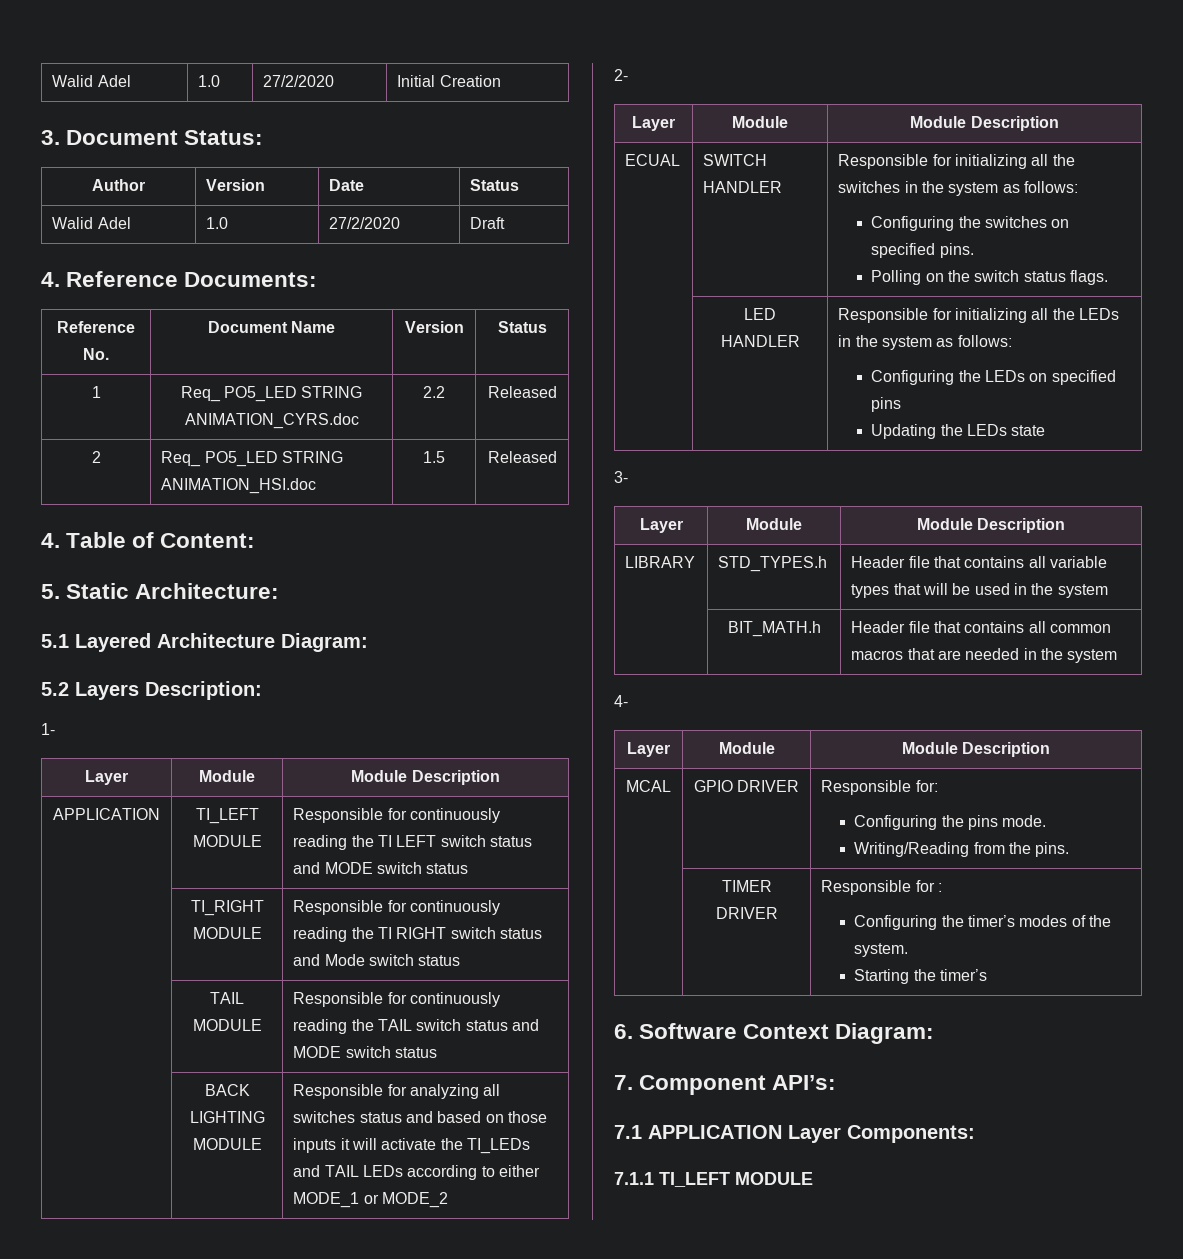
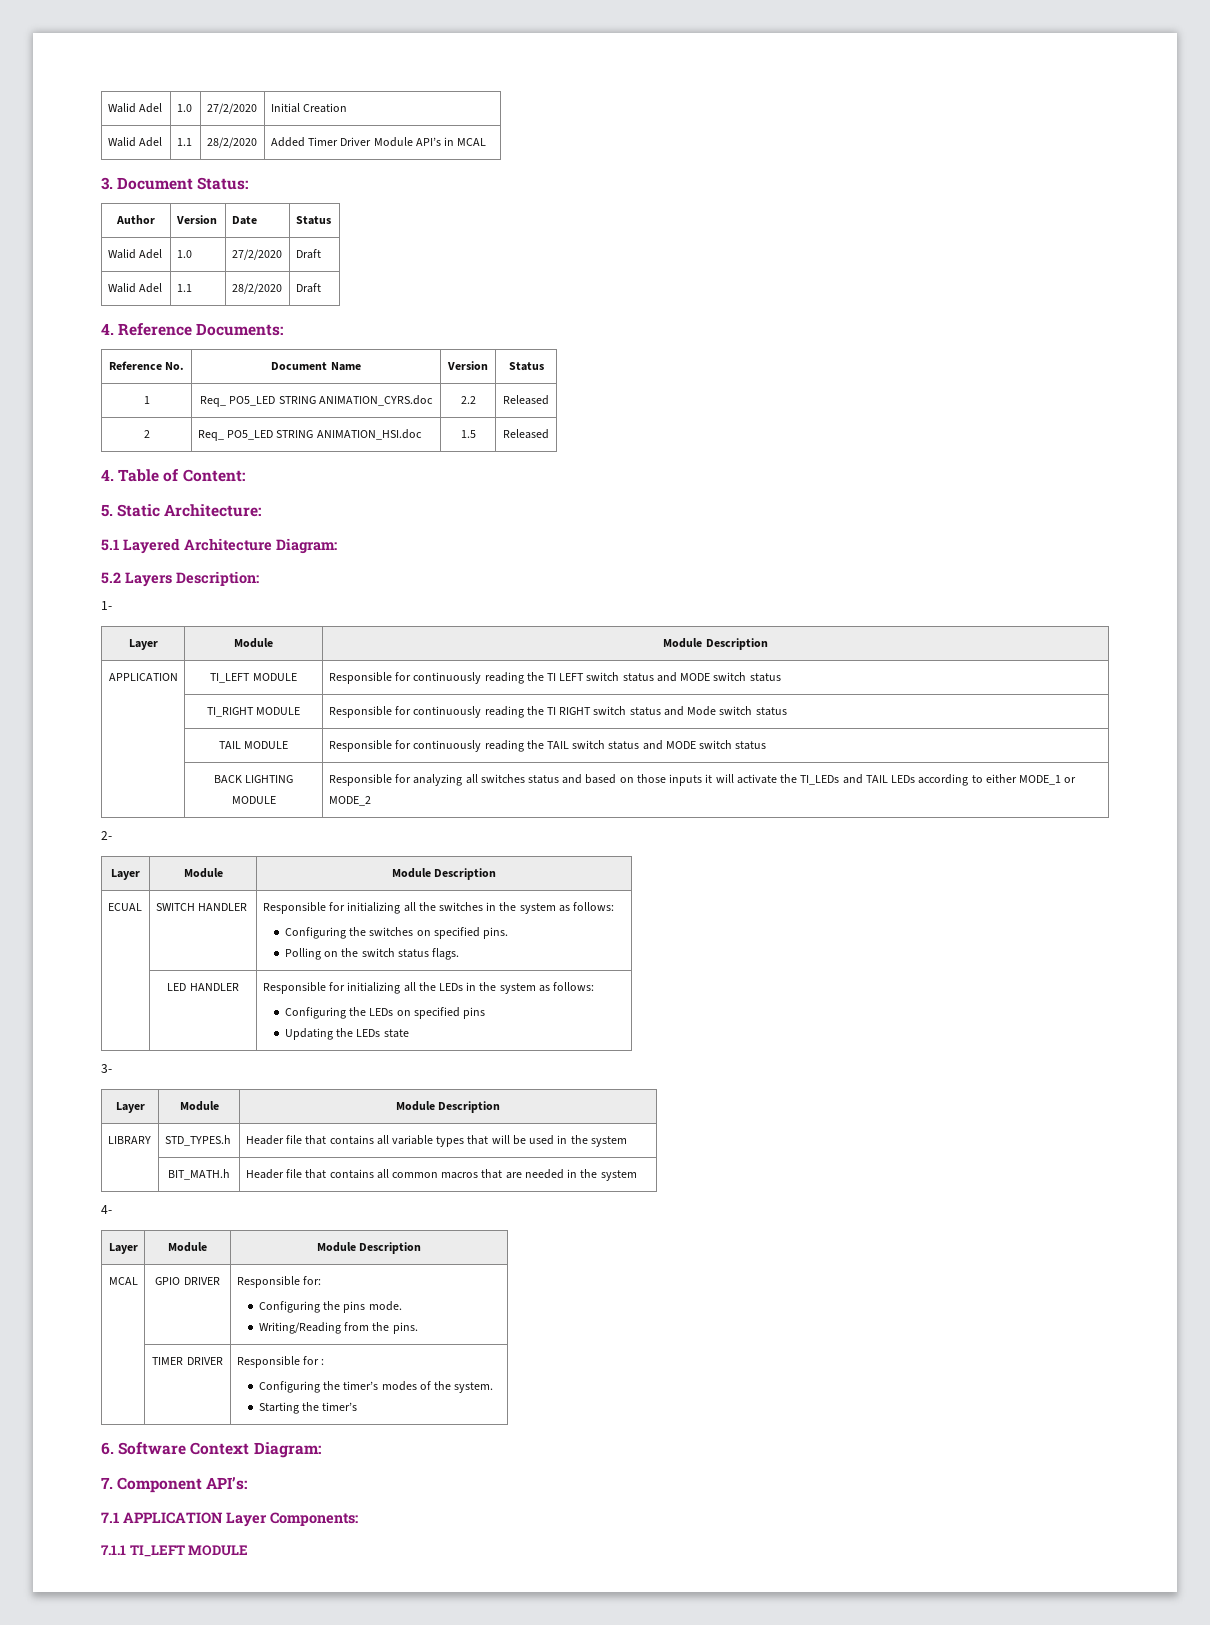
+ Walid Adel | 1.1 | 28/2/2020 | Added Timer Driver Module API’s in MCAL
+ Walid Adel | 1.1 | 28/2/2020 | Draft

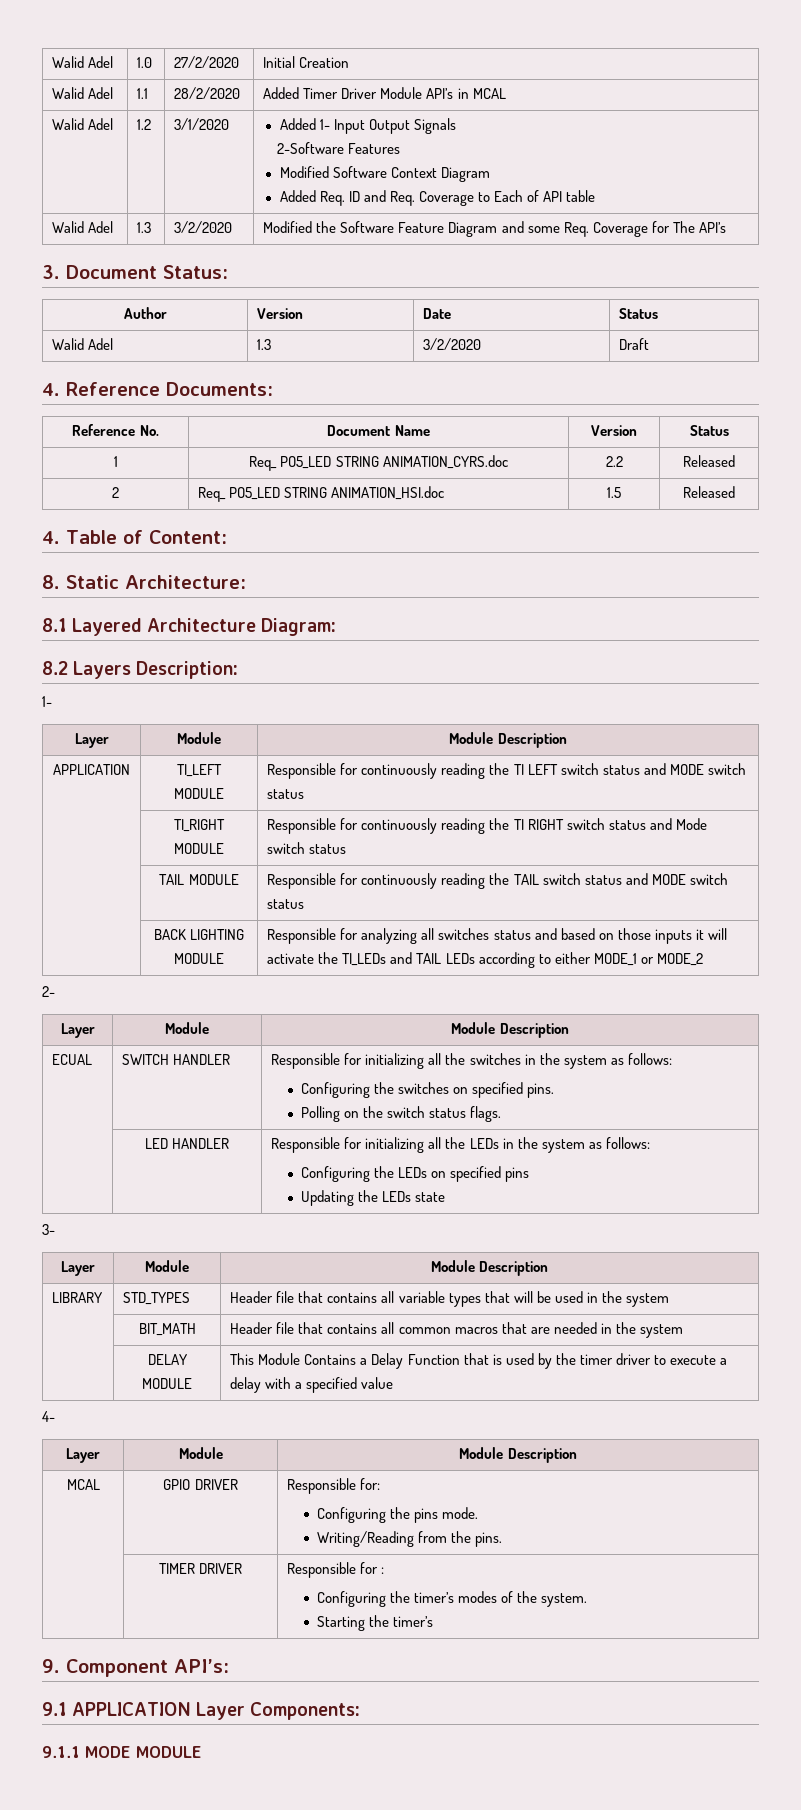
+ Walid Adel | 1.2 | 3/1/2020 | Added 1- Input Output Signals
+ 2-Software Features
+ Modified Software Context Diagram
+ Added Req. ID and Req. Coverage to Each of API table
+ Walid Adel | 1.3 | 3/2/2020 | Modified the Software Feature Diagram and some Req. Coverage for The API’s
- Walid Adel | 1.0 | 27/2/2020 | Draft
- Walid Adel | 1.1 | 28/2/2020 | Draft
+ Walid Adel | 1.3 | 3/2/2020 | Draft
- 5. Static Architecture:
+ 8. Static Architecture:
- 5.1 Layered Architecture Diagram:
+ 8.1 Layered Architecture Diagram:
- 5.2 Layers Description:
+ 8.2 Layers Description:
- LIBRARY | STD_TYPES.h | Header file that contains all variable types that will be used in the system
+ LIBRARY | STD_TYPES | Header file that contains all variable types that will be used in the system
- | BIT_MATH.h | Header file that contains all common macros that are needed in the system
+ | BIT_MATH | Header file that contains all common macros that are needed in the system
+ | DELAY MODULE | This Module Contains a Delay Function that is used by the timer driver to execute a delay with a specified value
- 6. Software Context Diagram:
- 7. Component API’s:
+ 9. Component API’s:
- 7.1 APPLICATION Layer Components:
+ 9.1 APPLICATION Layer Components:
- 7.1.1 TI_LEFT MODULE
+ 9.1.1 MODE MODULE

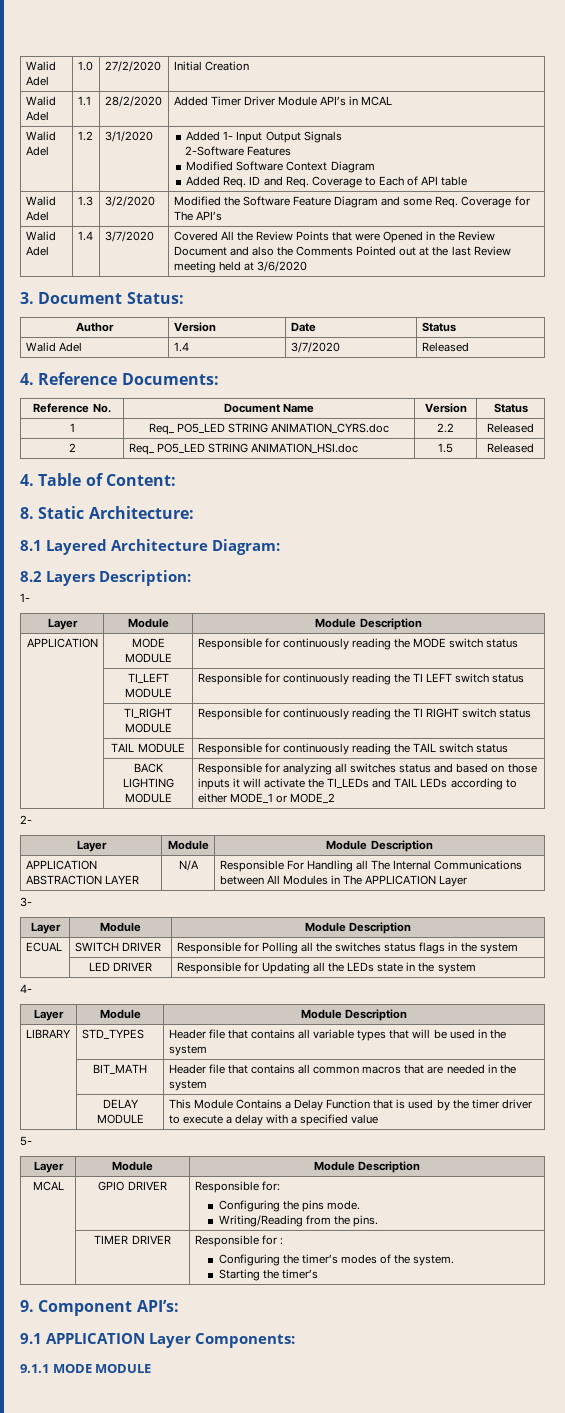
+ Walid Adel | 1.4 | 3/7/2020 | Covered All the Review Points that were Opened in the Review Document and also the Comments Pointed out at the last Review meeting held at 3/6/2020
- Walid Adel | 1.3 | 3/2/2020 | Draft
+ Walid Adel | 1.4 | 3/7/2020 | Released
- APPLICATION | TI_LEFT MODULE | Responsible for continuously reading the TI LEFT switch status and MODE switch status
+ APPLICATION | MODE MODULE | Responsible for continuously reading the MODE switch status
+ | TI_LEFT MODULE | Responsible for continuously reading the TI LEFT switch status
- | TI_RIGHT MODULE | Responsible for continuously reading the TI RIGHT switch status and Mode switch status
+ | TI_RIGHT MODULE | Responsible for continuously reading the TI RIGHT switch status
- | TAIL MODULE | Responsible for continuously reading the TAIL switch status and MODE switch status
+ | TAIL MODULE | Responsible for continuously reading the TAIL switch status
+ APPLICATION ABSTRACTION LAYER | N/A | Responsible For Handling all The Internal Communications between All Modules in The APPLICATION Layer
+ 3-
+ Layer | Module | Module Description
- ECUAL | SWITCH HANDLER | Responsible for initializing all the switches in the system as follows:
- Configuring the switches on specified pins.
- Polling on the switch status flags.
+ ECUAL | SWITCH DRIVER | Responsible for Polling all the switches status flags in the system
- | LED HANDLER | Responsible for initializing all the LEDs in the system as follows:
- Configuring the LEDs on specified pins
- Updating the LEDs state
- 3-
+ | LED DRIVER | Responsible for Updating all the LEDs state in the system
+ 4-
- 4-
+ 5-

